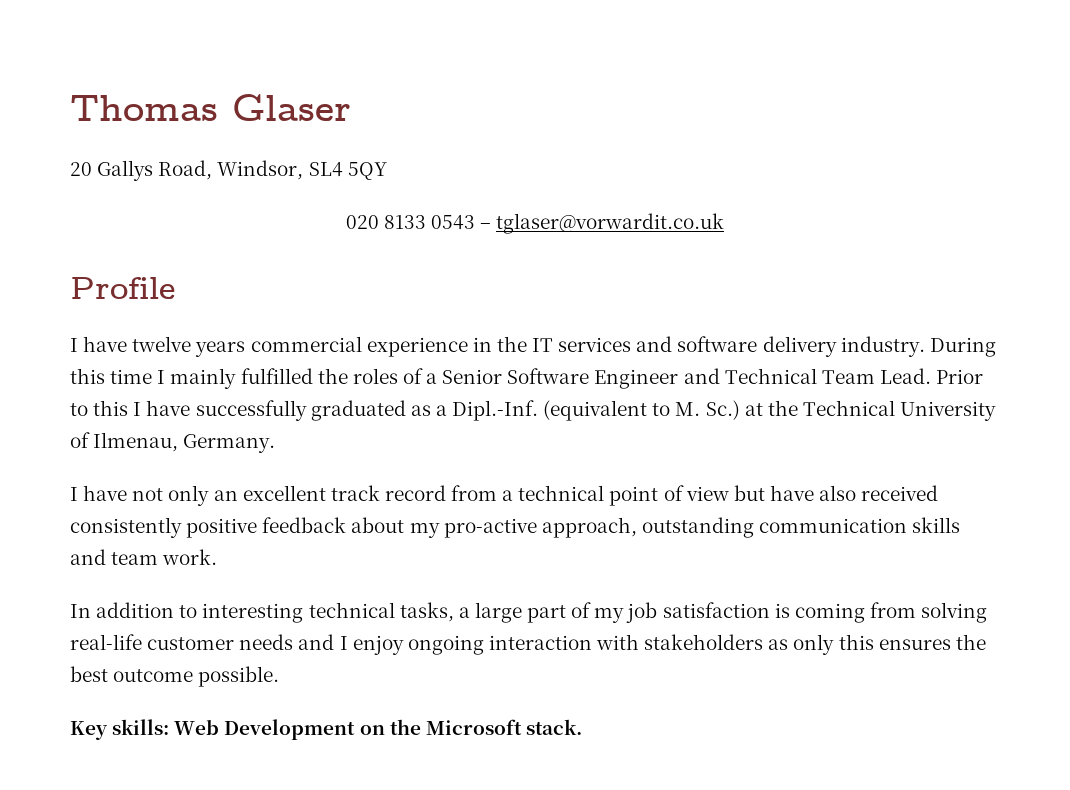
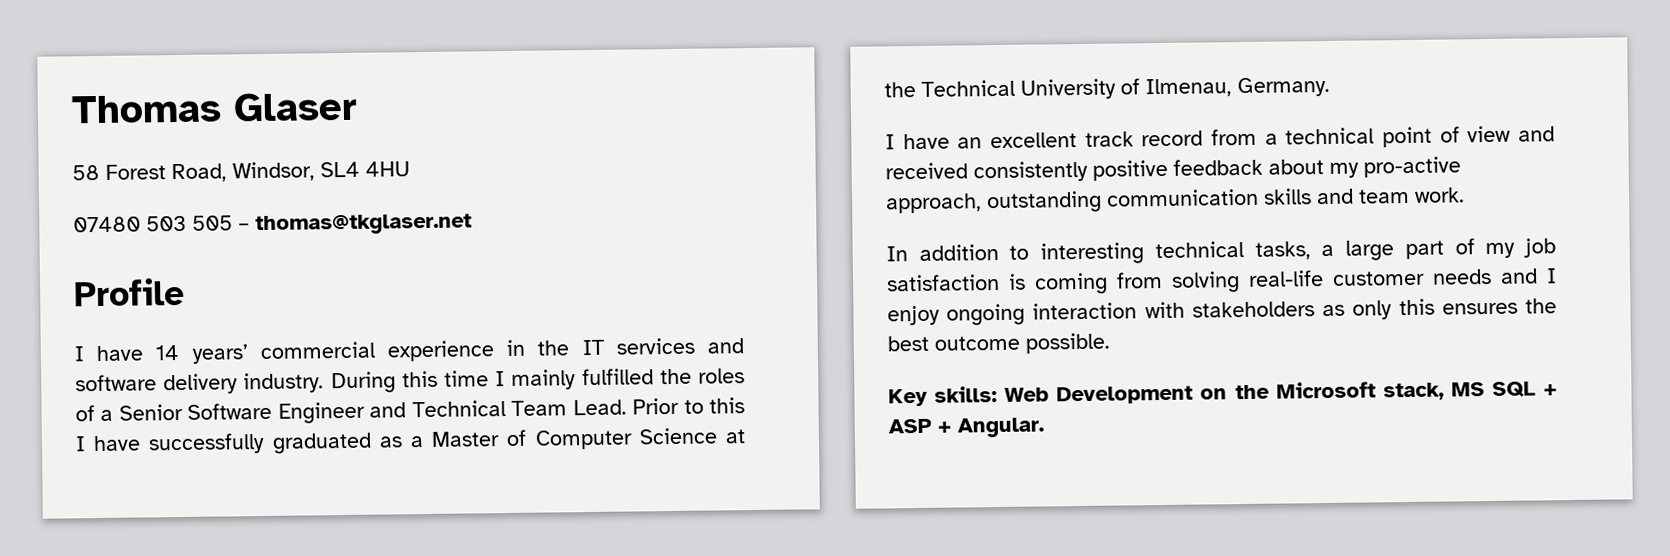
- 20 Gallys Road, Windsor, SL4 5QY
- 020 8133 0543 – tglaser@vorwardit.co.uk
+ 58 Forest Road, Windsor, SL4 4HU
+ 07480 503 505 – thomas@tkglaser.net
- I have twelve years commercial experience in the IT services and software delivery industry.
+ I have 14 years’ commercial experience in the IT services and software delivery industry.
- Prior to this I have successfully graduated as a Dipl.-Inf. (equivalent to M. Sc.) at the Technical University of Ilmenau, Germany.
+ Prior to this I have successfully graduated as a Master of Computer Science at the Technical University of Ilmenau, Germany.
- I have not only an excellent track record from a technical point of view but have also received consistently positive feedback about my pro-active approach, outstanding communication skills and team work.
+ I have an excellent track record from a technical point of view and received consistently positive feedback about my pro-active approach, outstanding communication skills and team work.
- Key skills: Web Development on the Microsoft stack.
+ Key skills: Web Development on the Microsoft stack, MS SQL + ASP + Angular.

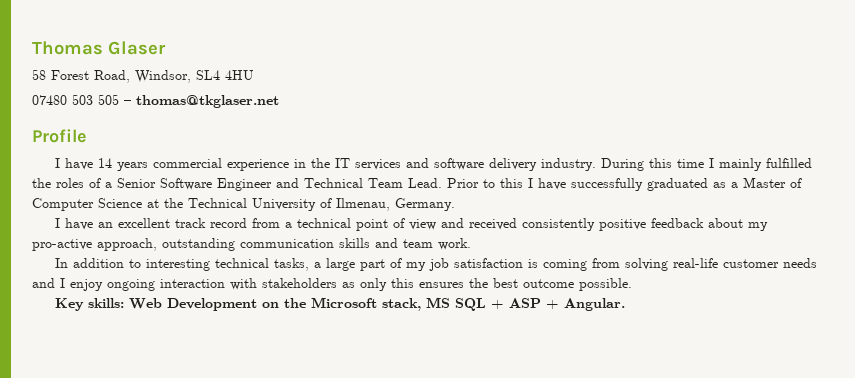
- I have 14 years’ commercial experience in the IT services and software delivery industry.
+ I have 14 years commercial experience in the IT services and software delivery industry.

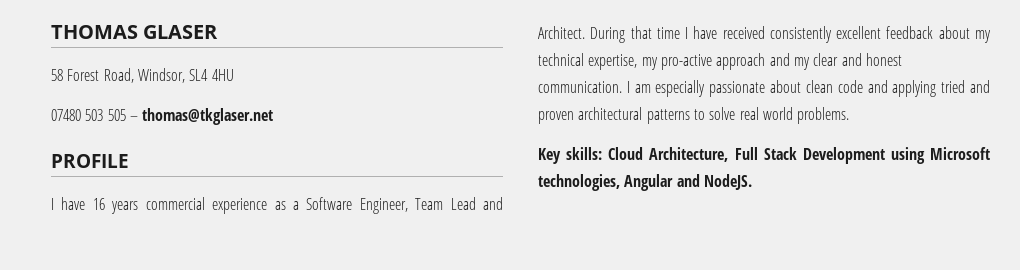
- Thomas Glaser
+ THOMAS GLASER
- Profile
- I have 14 years commercial experience in the IT services and software delivery industry. During this time I mainly fulfilled the roles of a Senior Software Engineer and Technical Team Lead. Prior to this I have successfully graduated as a Master of Computer Science at the Technical University of Ilmenau, Germany.
- I have an excellent track record from a technical point of view and received consistently positive feedback about my pro-active approach, outstanding communication skills and team work.
- In addition to interesting technical tasks, a large part of my job satisfaction is coming from solving real-life customer needs and I enjoy ongoing interaction with stakeholders as only this ensures the best outcome possible.
- Key skills: Web Development on the Microsoft stack, MS SQL + ASP + Angular.
+ PROFILE
+ I have 16 years commercial experience as a Software Engineer, Team Lead and Architect. During that time I have received consistently excellent feedback about my technical expertise, my pro-active approach and my clear and honest communication. I am especially passionate about clean code and applying tried and proven architectural patterns to solve real world problems.
+ Key skills: Cloud Architecture, Full Stack Development using Microsoft technologies, Angular and NodeJS.

